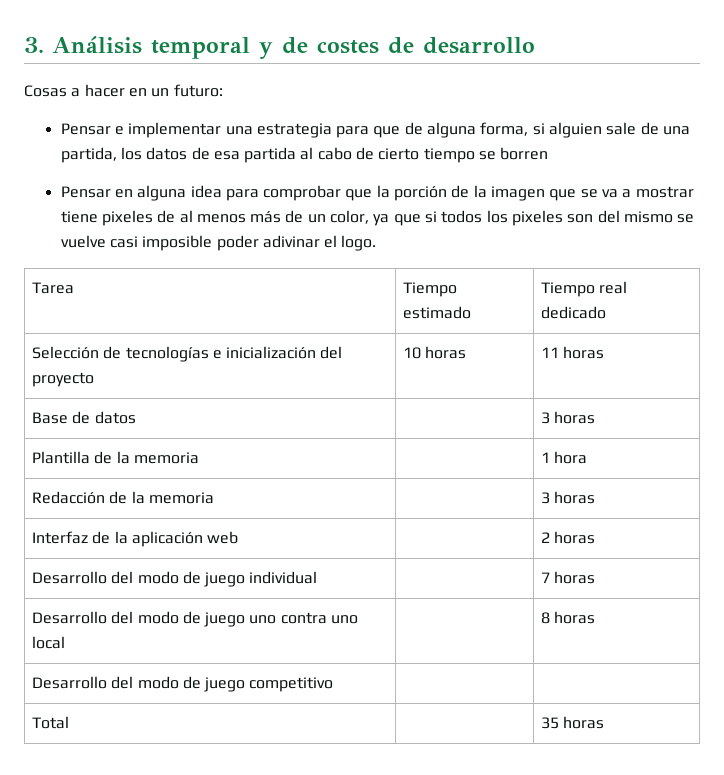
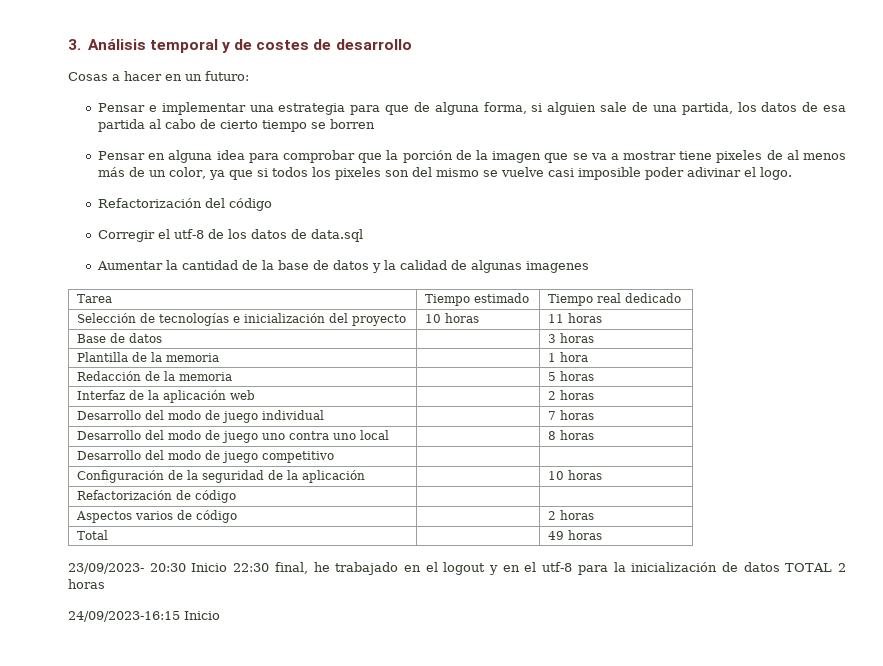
+ Refactorización del código
+ Corregir el utf-8 de los datos de data.sql
+ Aumentar la cantidad de la base de datos y la calidad de algunas imagenes
- Redacción de la memoria | | 3 horas
+ Redacción de la memoria | | 5 horas
+ Configuración de la seguridad de la aplicación | | 10 horas
+ Refactorización de código | |
+ Aspectos varios de código | | 2 horas
- Total | | 35 horas
+ Total | | 49 horas
+ 23/09/2023- 20:30 Inicio 22:30 final, he trabajado en el logout y en el utf-8 para la inicialización de datos TOTAL 2 horas
+ 24/09/2023-16:15 Inicio

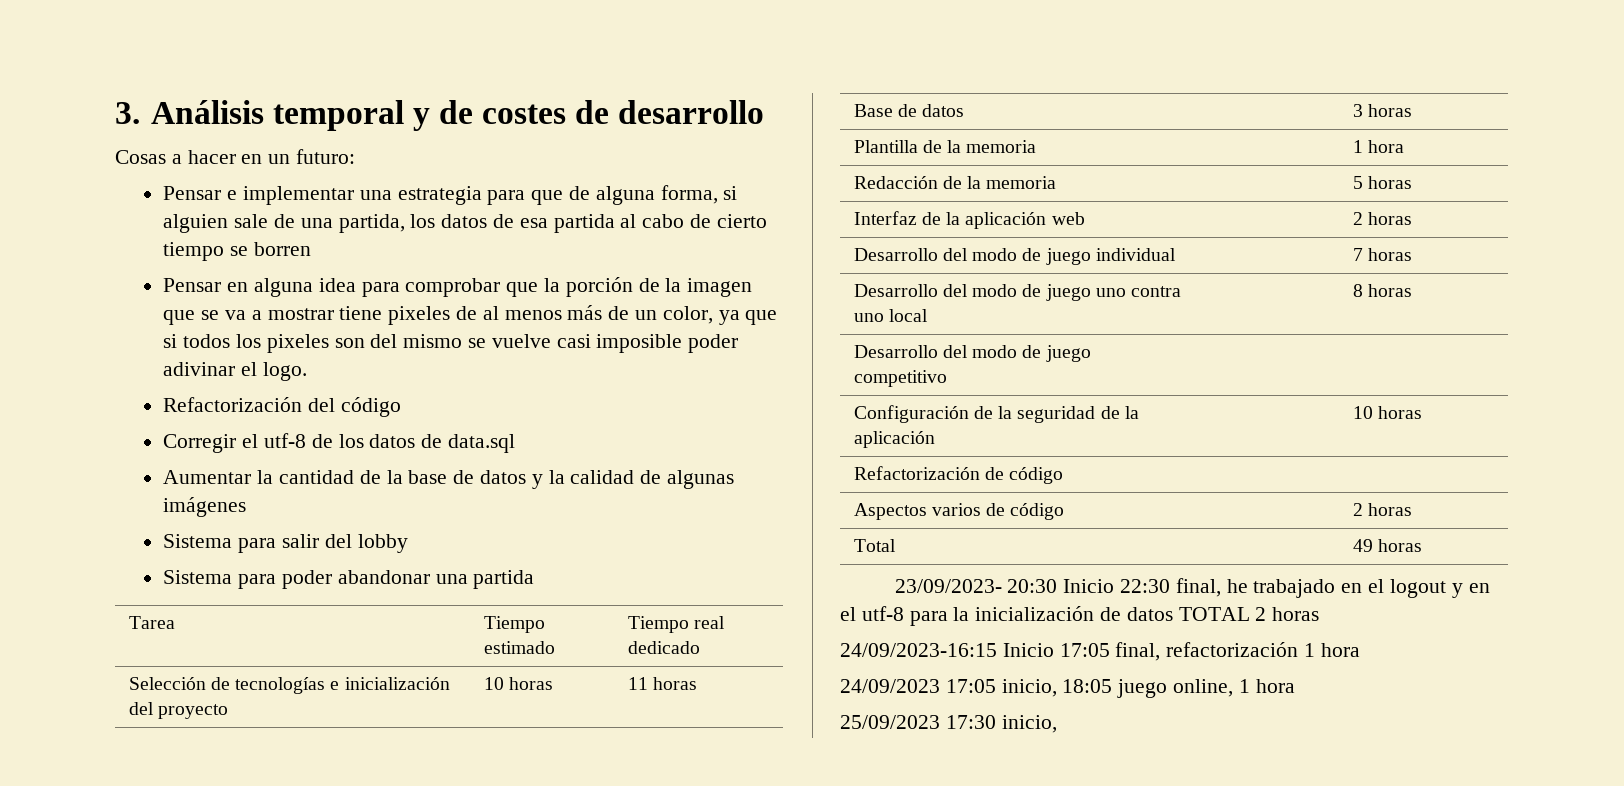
- Aumentar la cantidad de la base de datos y la calidad de algunas imagenes
+ Aumentar la cantidad de la base de datos y la calidad de algunas imágenes
+ Sistema para salir del lobby
+ Sistema para poder abandonar una partida
- 24/09/2023-16:15 Inicio
+ 24/09/2023-16:15 Inicio 17:05 final, refactorización 1 hora
+ 24/09/2023 17:05 inicio, 18:05 juego online, 1 hora
+ 25/09/2023 17:30 inicio,

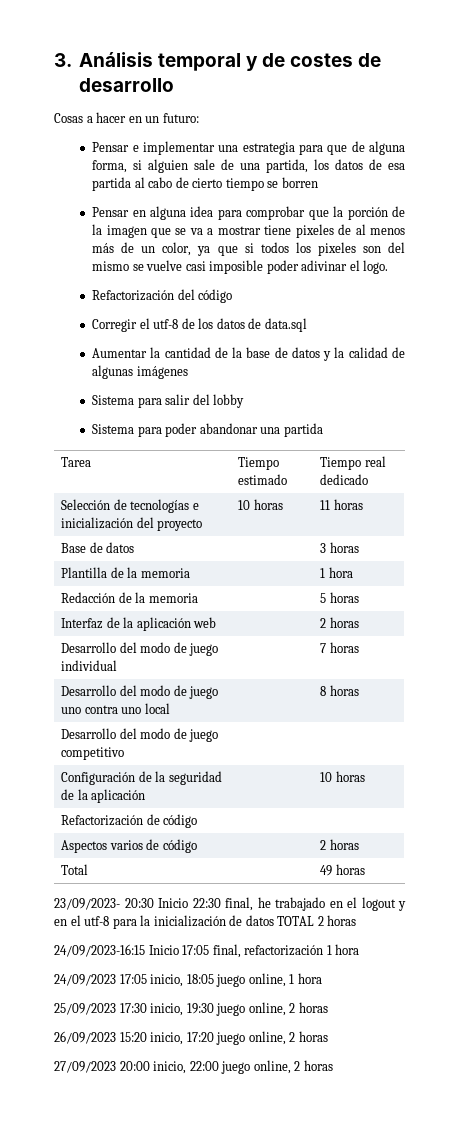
- 25/09/2023 17:30 inicio,
+ 25/09/2023 17:30 inicio, 19:30 juego online, 2 horas
+ 26/09/2023 15:20 inicio, 17:20 juego online, 2 horas
+ 27/09/2023 20:00 inicio, 22:00 juego online, 2 horas

